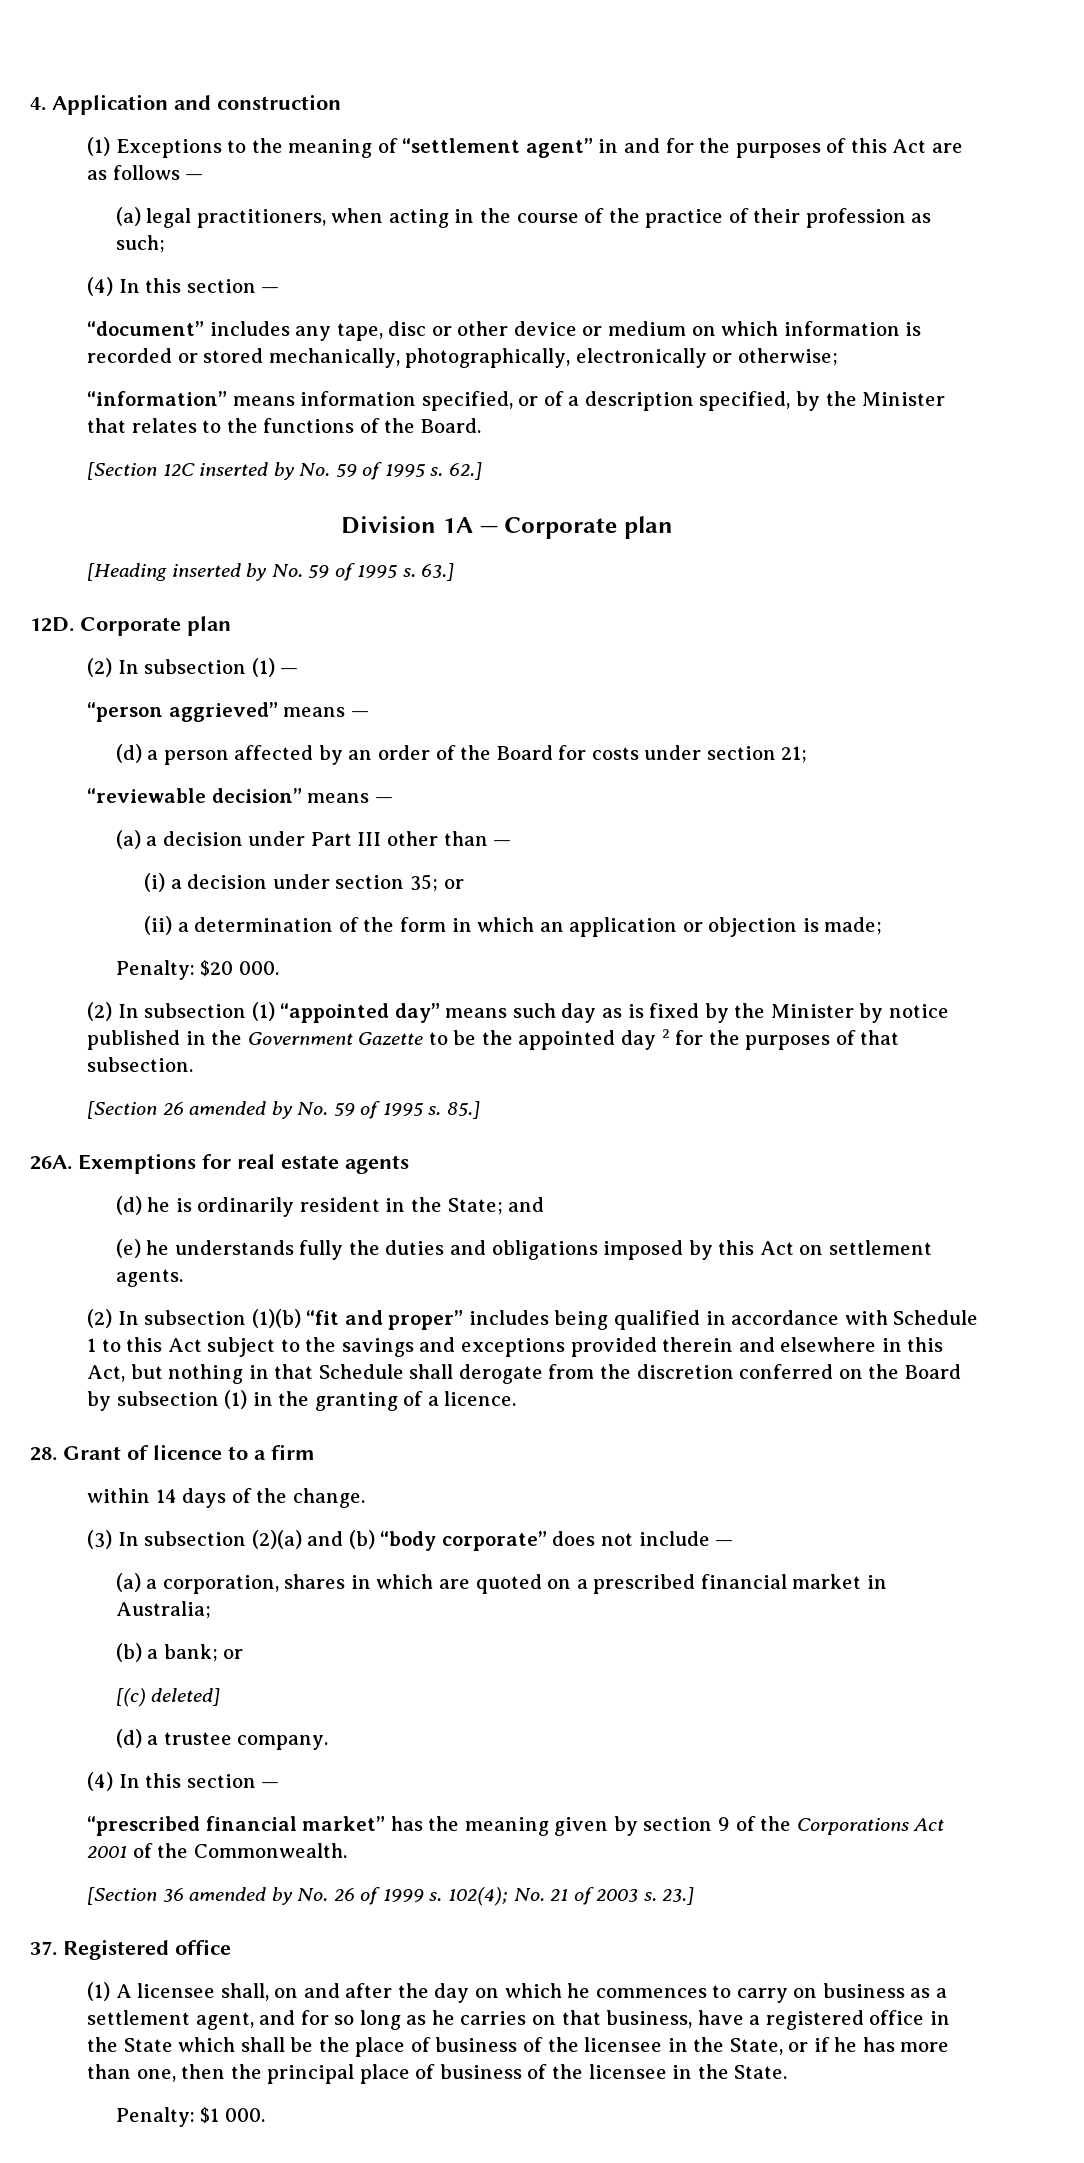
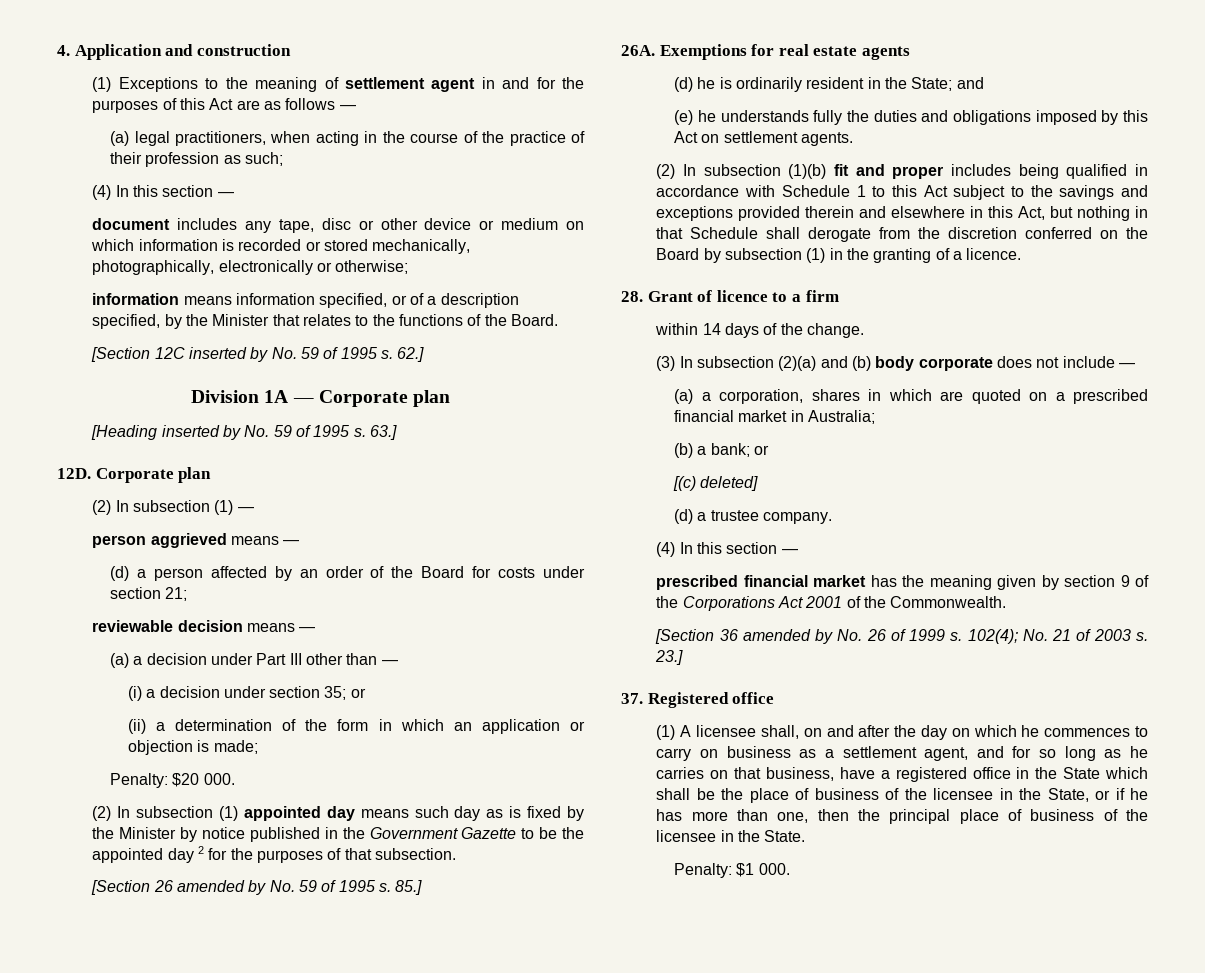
- (1) Exceptions to the meaning of “settlement agent” in and for the purposes of this Act are as follows —
+ (1) Exceptions to the meaning of settlement agent in and for the purposes of this Act are as follows —
- “document” includes any tape, disc or other device or medium on which information is recorded or stored mechanically, photographically, electronically or otherwise;
+ document includes any tape, disc or other device or medium on which information is recorded or stored mechanically, photographically, electronically or otherwise;
- “information” means information specified, or of a description specified, by the Minister that relates to the functions of the Board.
+ information means information specified, or of a description specified, by the Minister that relates to the functions of the Board.
- “person aggrieved” means —
+ person aggrieved means —
- “reviewable decision” means —
+ reviewable decision means —
- (2) In subsection (1) “appointed day” means such day as is fixed by the Minister by notice published in the Government Gazette to be the appointed day 2 for the purposes of that subsection.
+ (2) In subsection (1) appointed day means such day as is fixed by the Minister by notice published in the Government Gazette to be the appointed day 2 for the purposes of that subsection.
- (2) In subsection (1)(b) “fit and proper” includes being qualified in accordance with Schedule 1 to this Act subject to the savings and exceptions provided therein and elsewhere in this Act, but nothing in that Schedule shall derogate from the discretion conferred on the Board by subsection (1) in the granting of a licence.
+ (2) In subsection (1)(b) fit and proper includes being qualified in accordance with Schedule 1 to this Act subject to the savings and exceptions provided therein and elsewhere in this Act, but nothing in that Schedule shall derogate from the discretion conferred on the Board by subsection (1) in the granting of a licence.
- (3) In subsection (2)(a) and (b) “body corporate” does not include —
+ (3) In subsection (2)(a) and (b) body corporate does not include —
- “prescribed financial market” has the meaning given by section 9 of the Corporations Act 2001 of the Commonwealth.
+ prescribed financial market has the meaning given by section 9 of the Corporations Act 2001 of the Commonwealth.

